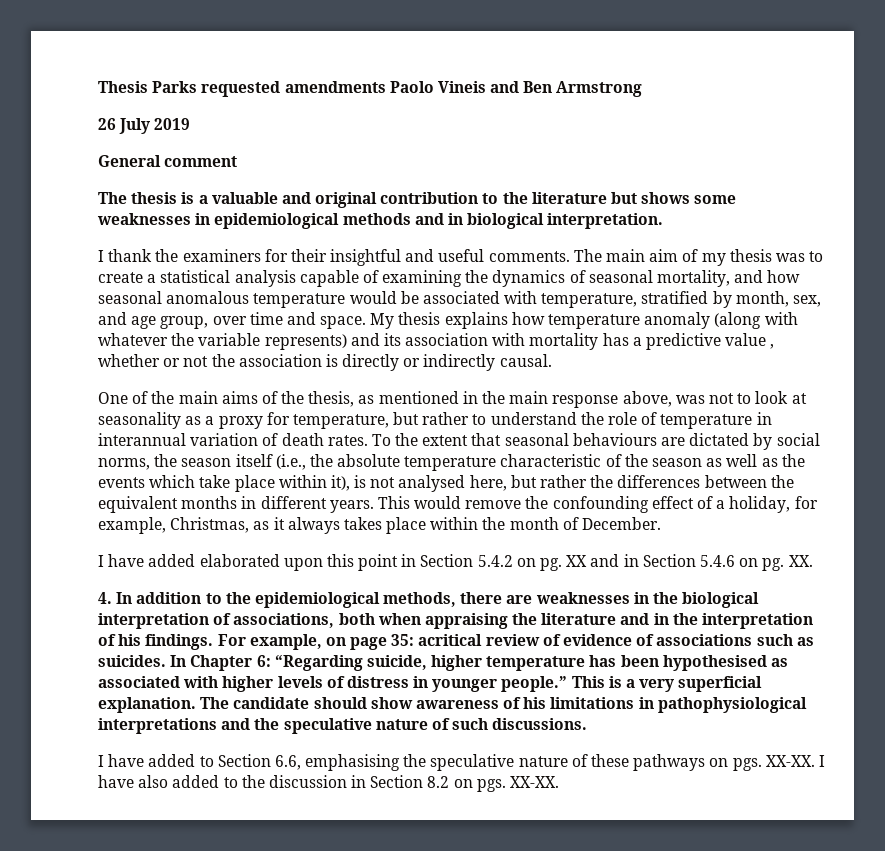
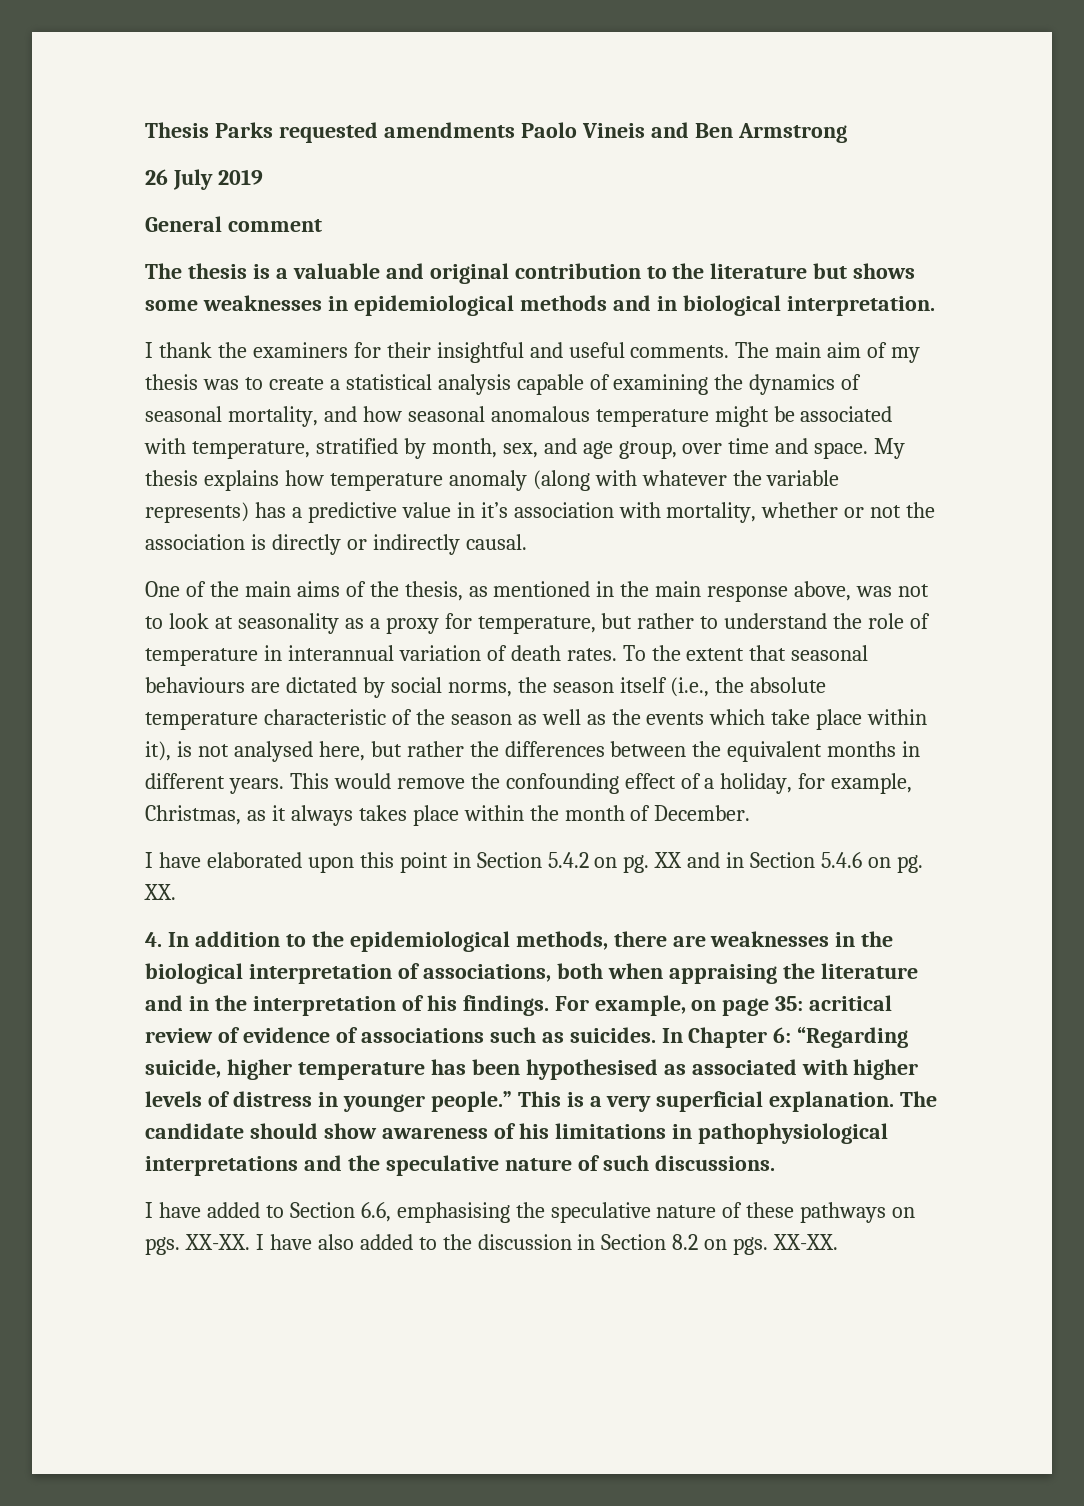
- The main aim of my thesis was to create a statistical analysis capable of examining the dynamics of seasonal mortality, and how seasonal anomalous temperature would be associated with temperature, stratified by month, sex, and age group, over time and space.
+ The main aim of my thesis was to create a statistical analysis capable of examining the dynamics of seasonal mortality, and how seasonal anomalous temperature might be associated with temperature, stratified by month, sex, and age group, over time and space.
- My thesis explains how temperature anomaly (along with whatever the variable represents) and its association with mortality has a predictive value , whether or not the association is directly or indirectly causal.
+ My thesis explains how temperature anomaly (along with whatever the variable represents) has a predictive value in it’s association with mortality, whether or not the association is directly or indirectly causal.
- I have added elaborated upon this point in Section 5.4.2 on pg.
+ I have elaborated upon this point in Section 5.4.2 on pg.

